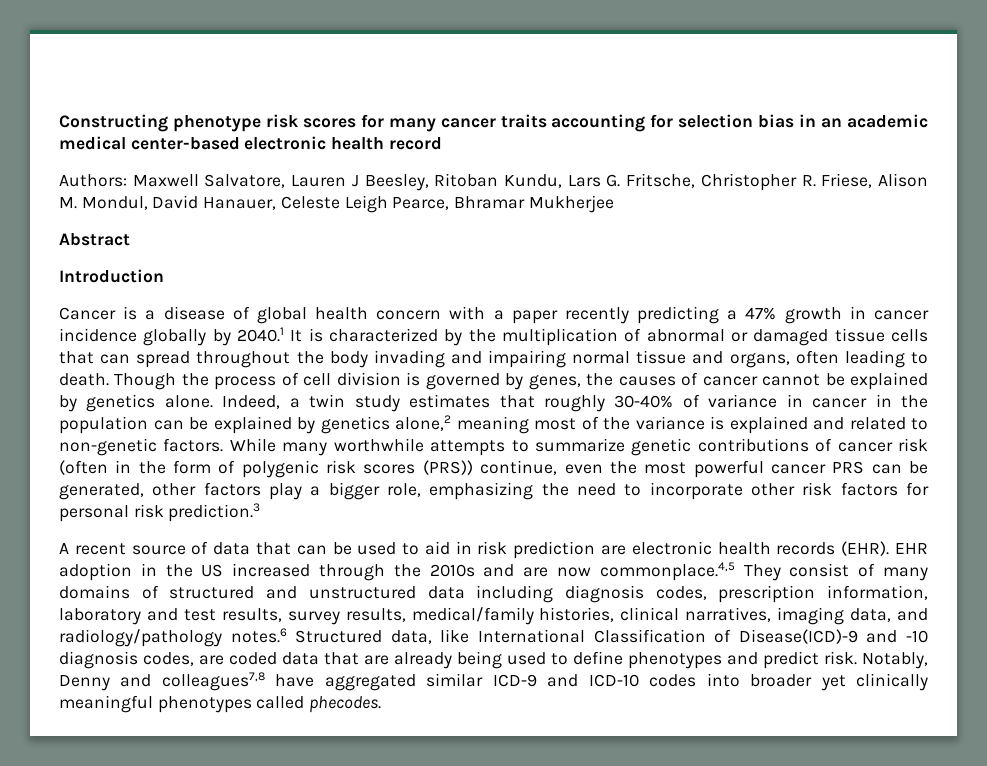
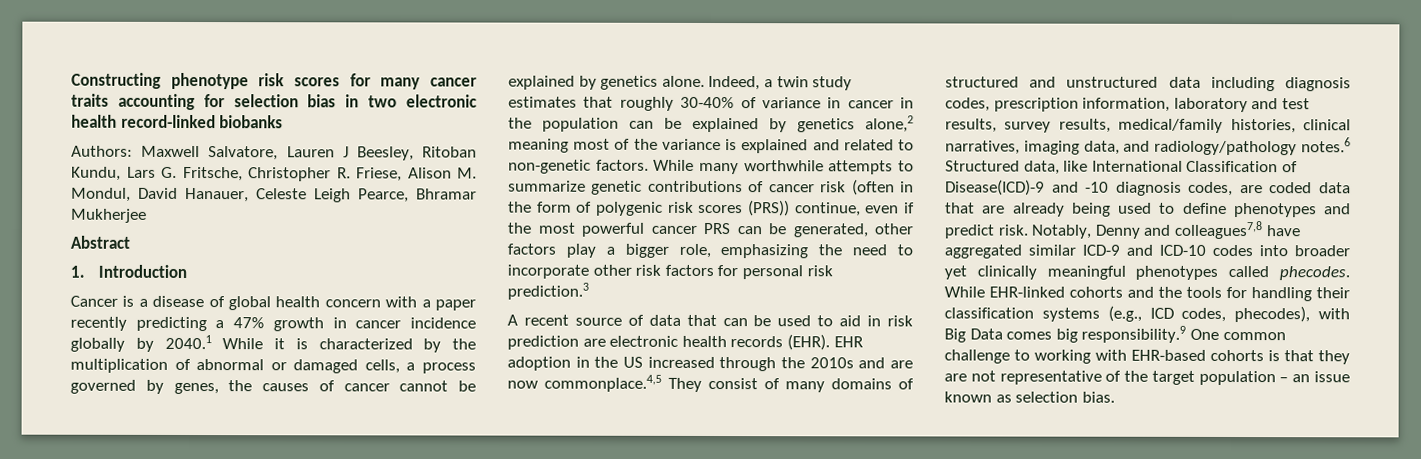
- Constructing phenotype risk scores for many cancer traits accounting for selection bias in an academic medical center-based electronic health record
+ Constructing phenotype risk scores for many cancer traits accounting for selection bias in two electronic health record-linked biobanks
- Introduction
+ 1. Introduction
- Cancer is a disease of global health concern with a paper recently predicting a 47% growth in cancer incidence globally by 2040.1 It is characterized by the multiplication of abnormal or damaged tissue cells that can spread throughout the body invading and impairing normal tissue and organs, often leading to death. Though the process of cell division is governed by genes, the causes of cancer cannot be explained by genetics alone.
+ Cancer is a disease of global health concern with a paper recently predicting a 47% growth in cancer incidence globally by 2040.1 While it is characterized by the multiplication of abnormal or damaged cells, a process governed by genes, the causes of cancer cannot be explained by genetics alone.
- While many worthwhile attempts to summarize genetic contributions of cancer risk (often in the form of polygenic risk scores (PRS)) continue, even the most powerful cancer PRS can be generated, other factors play a bigger role, emphasizing the need to incorporate other risk factors for personal risk prediction.3
+ While many worthwhile attempts to summarize genetic contributions of cancer risk (often in the form of polygenic risk scores (PRS)) continue, even if the most powerful cancer PRS can be generated, other factors play a bigger role, emphasizing the need to incorporate other risk factors for personal risk prediction.3
+ While EHR-linked cohorts and the tools for handling their classification systems (e.g., ICD codes, phecodes), with Big Data comes big responsibility.9 One common challenge to working with EHR-based cohorts is that they are not representative of the target population – an issue known as selection bias.

